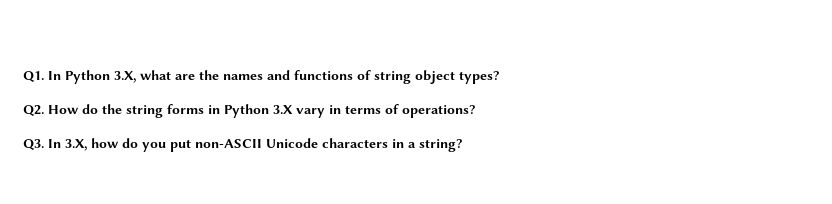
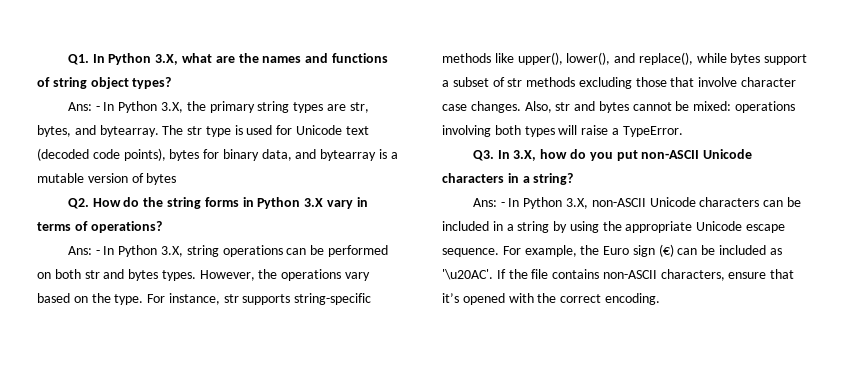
+ Ans: - In Python 3.X, the primary string types are str, bytes, and bytearray. The str type is used for Unicode text (decoded code points), bytes for binary data, and bytearray is a mutable version of bytes
+ Ans: - In Python 3.X, string operations can be performed on both str and bytes types. However, the operations vary based on the type. For instance, str supports string-specific methods like upper(), lower(), and replace(), while bytes support a subset of str methods excluding those that involve character case changes. Also, str and bytes cannot be mixed: operations involving both types will raise a TypeError.
+ Ans: - In Python 3.X, non-ASCII Unicode characters can be included in a string by using the appropriate Unicode escape sequence. For example, the Euro sign (€) can be included as '\u20AC'. If the file contains non-ASCII characters, ensure that it’s opened with the correct encoding.

